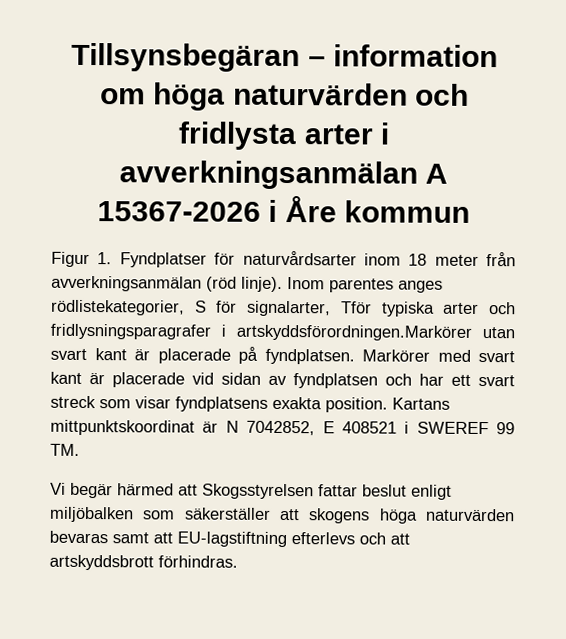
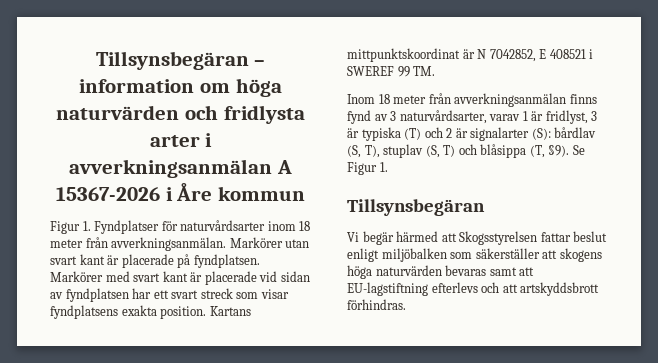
- Figur 1. Fyndplatser för naturvårdsarter inom 18 meter från avverkningsanmälan (röd linje). Inom parentes anges rödlistekategorier, S för signalarter, Tför typiska arter och fridlysningsparagrafer i artskyddsförordningen.Markörer utan svart kant är placerade på fyndplatsen.
+ Figur 1. Fyndplatser för naturvårdsarter inom 18 meter från avverkningsanmälan. Markörer utan svart kant är placerade på fyndplatsen.
- Markörer med svart kant är placerade vid sidan av fyndplatsen och har ett svart streck som visar fyndplatsens exakta position.
+ Markörer med svart kant är placerade vid sidan av fyndplatsen har ett svart streck som visar fyndplatsens exakta position.
+ Inom 18 meter från avverkningsanmälan finns fynd av 3 naturvårdsarter, varav 1 är fridlyst, 3 är typiska (T) och 2 är signalarter (S): bårdlav (S, T), stuplav (S, T) och blåsippa (T, §9). Se Figur 1.
+ Tillsynsbegäran

